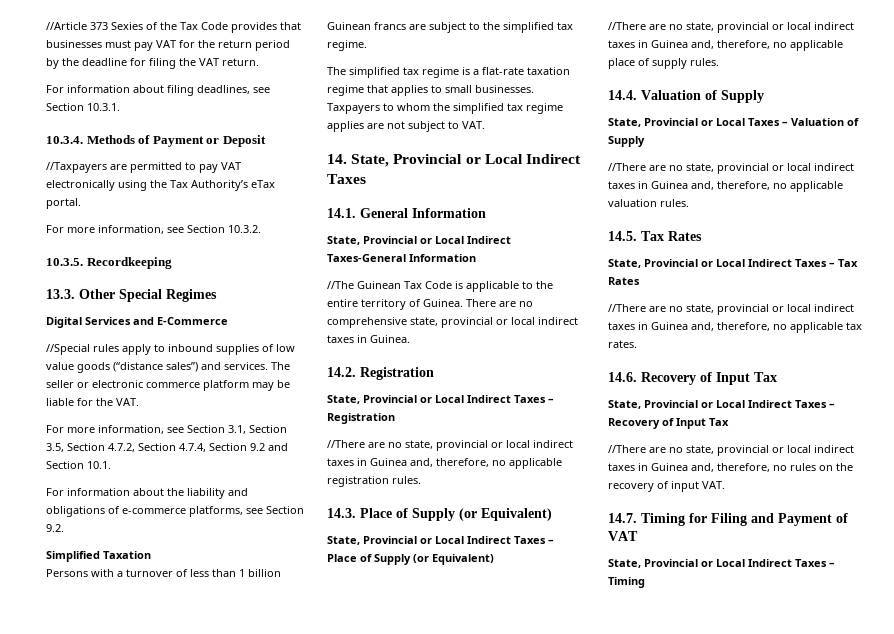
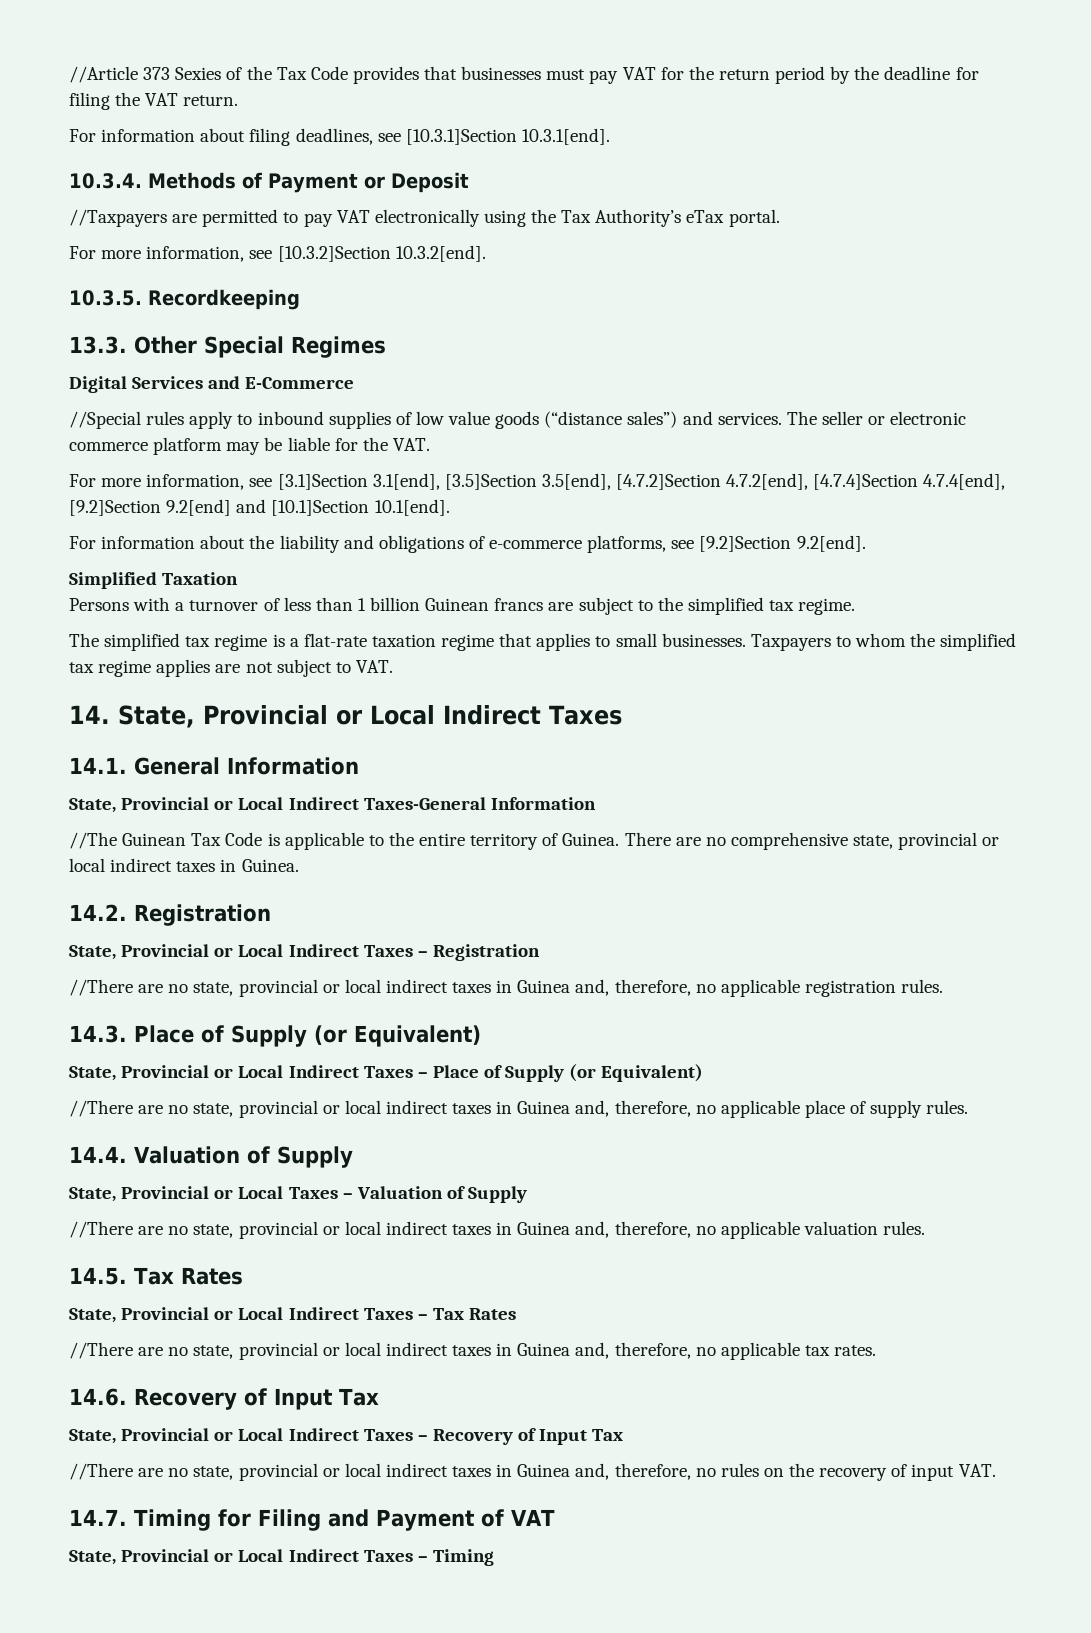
- For information about filing deadlines, see Section 10.3.1.
+ For information about filing deadlines, see [10.3.1]Section 10.3.1[end].
- For more information, see Section 10.3.2.
+ For more information, see [10.3.2]Section 10.3.2[end].
- For more information, see Section 3.1, Section 3.5, Section 4.7.2, Section 4.7.4, Section 9.2 and Section 10.1.
+ For more information, see [3.1]Section 3.1[end], [3.5]Section 3.5[end], [4.7.2]Section 4.7.2[end], [4.7.4]Section 4.7.4[end], [9.2]Section 9.2[end] and [10.1]Section 10.1[end].
- For information about the liability and obligations of e-commerce platforms, see Section 9.2.
+ For information about the liability and obligations of e-commerce platforms, see [9.2]Section 9.2[end].

